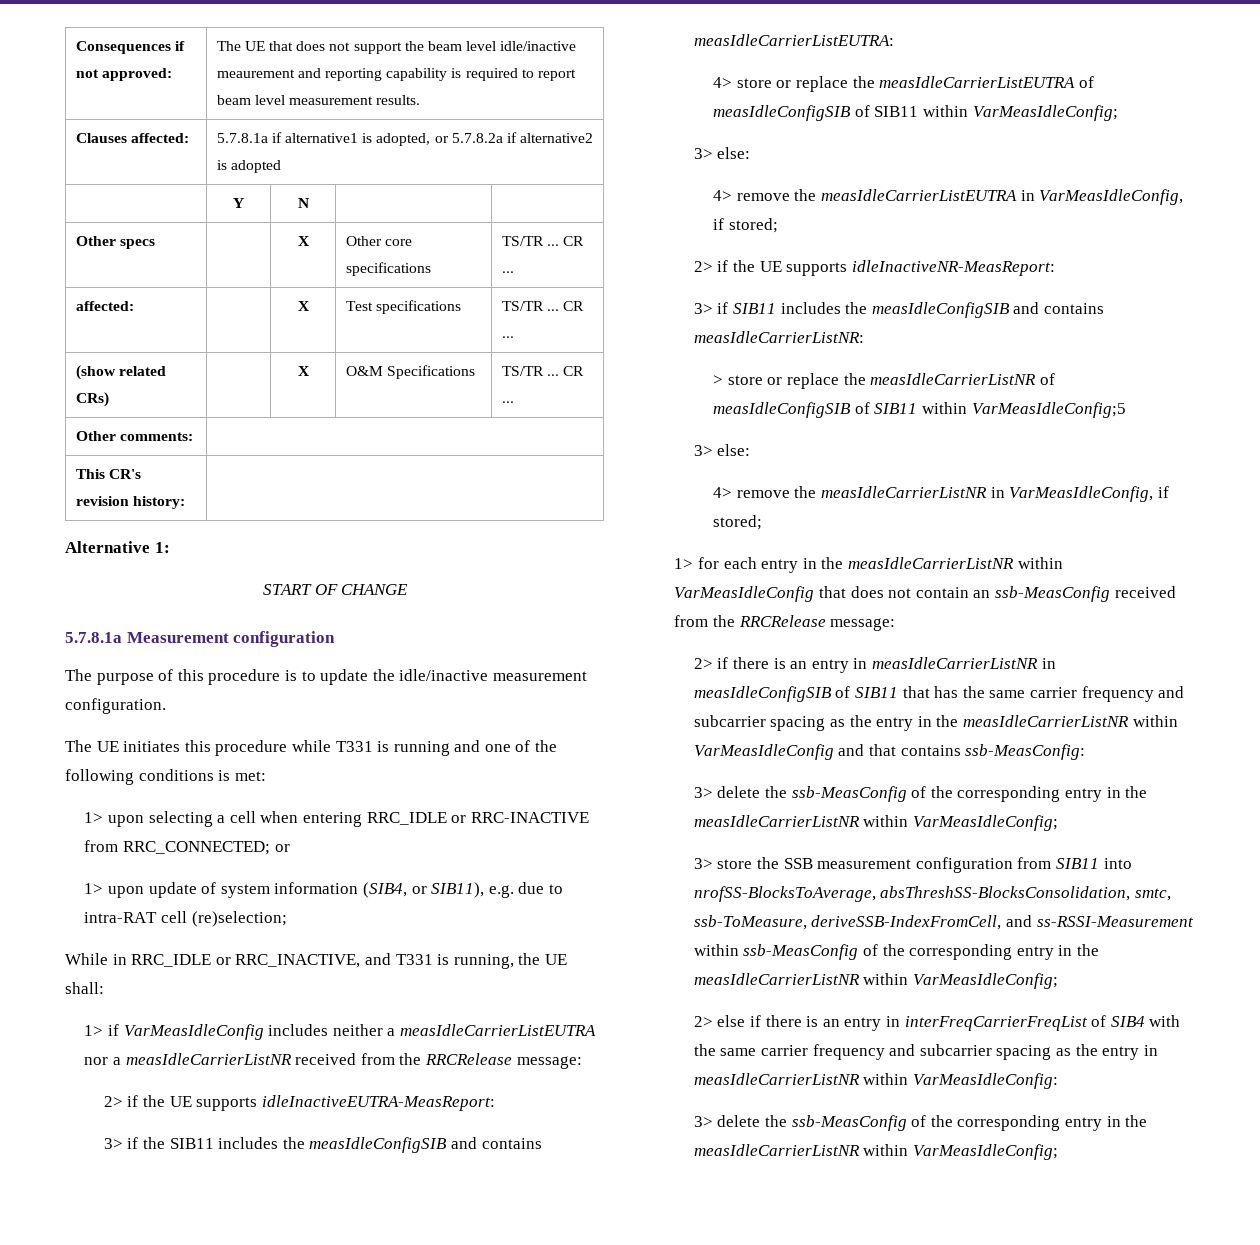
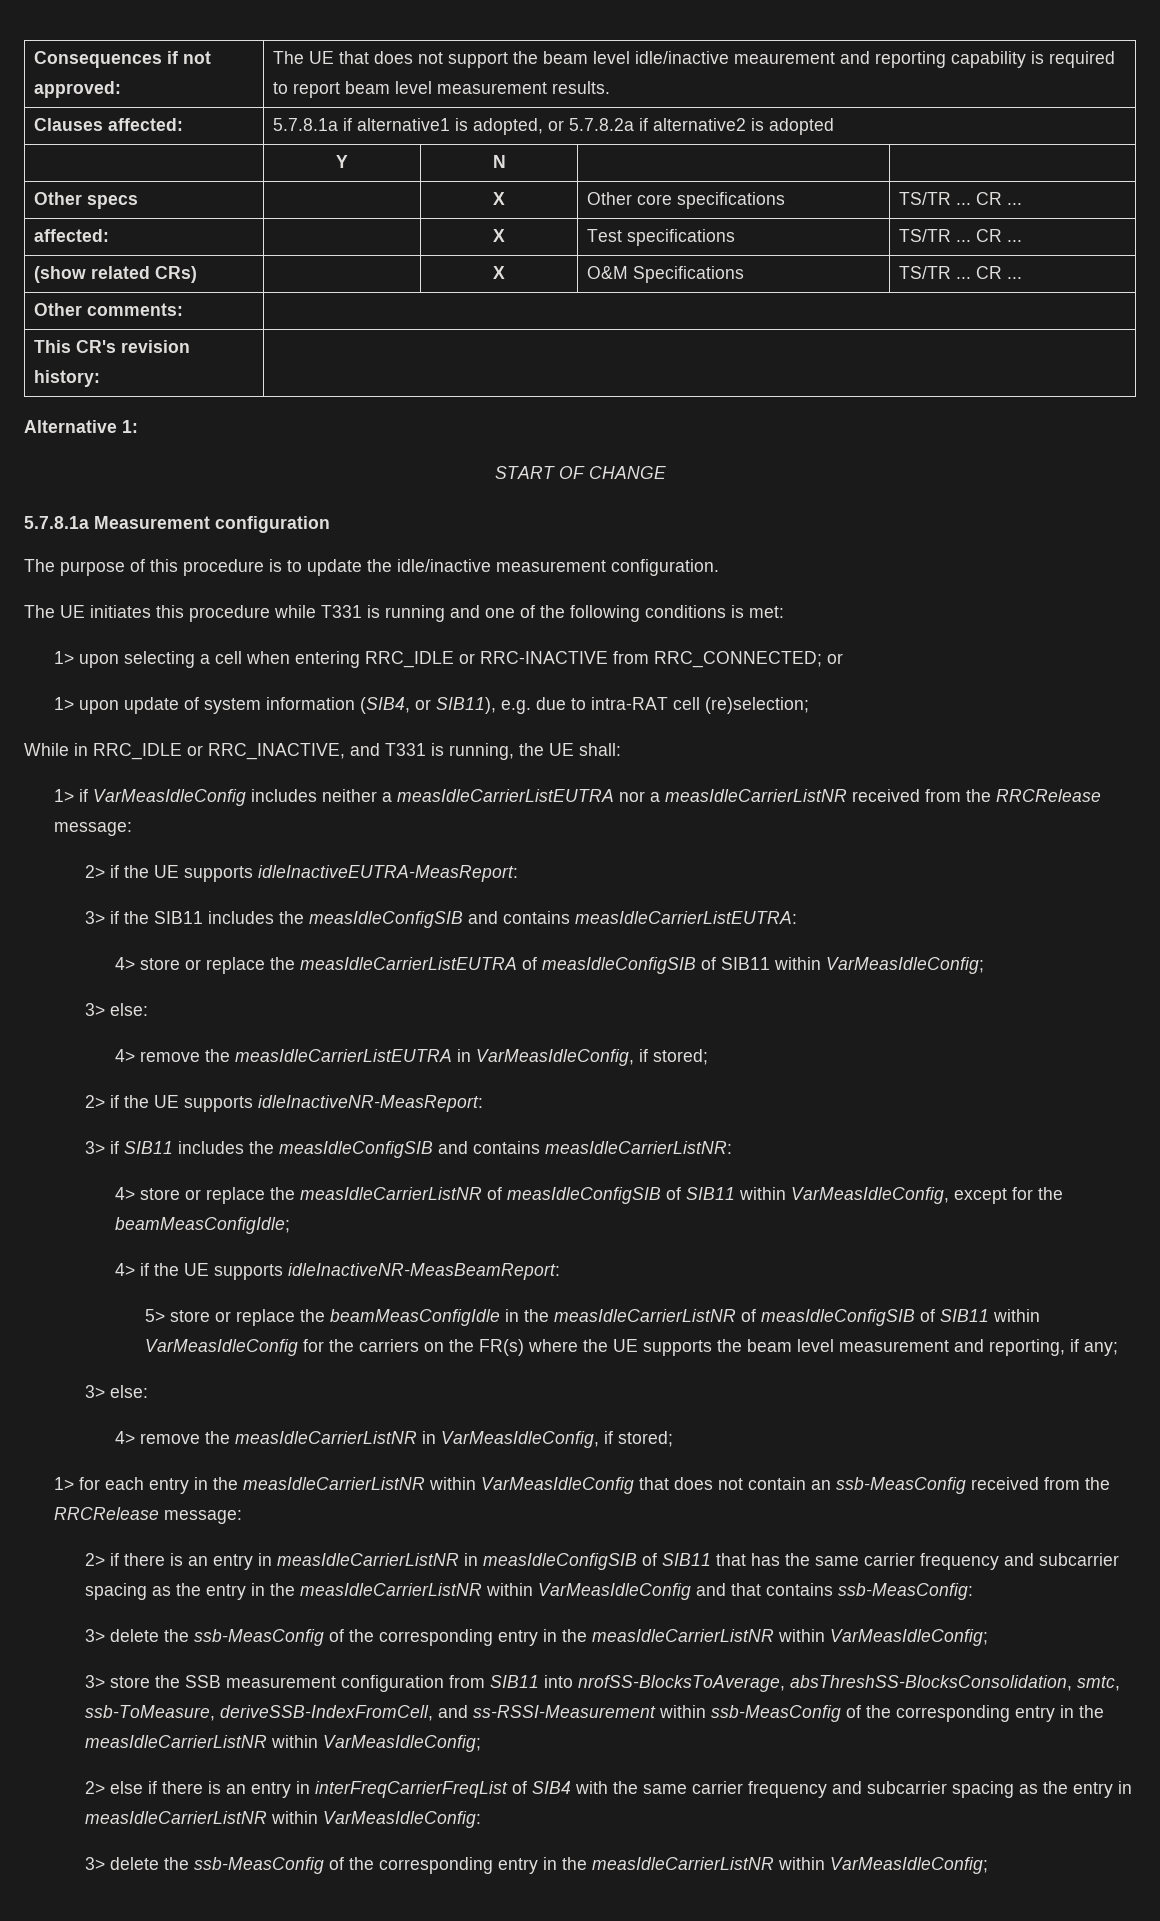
- > store or replace the measIdleCarrierListNR of measIdleConfigSIB of SIB11 within VarMeasIdleConfig;5
+ 4> store or replace the measIdleCarrierListNR of measIdleConfigSIB of SIB11 within VarMeasIdleConfig, except for the beamMeasConfigIdle;
+ 4> if the UE supports idleInactiveNR-MeasBeamReport:
+ 5> store or replace the beamMeasConfigIdle in the measIdleCarrierListNR of measIdleConfigSIB of SIB11 within VarMeasIdleConfig for the carriers on the FR(s) where the UE supports the beam level measurement and reporting, if any;

